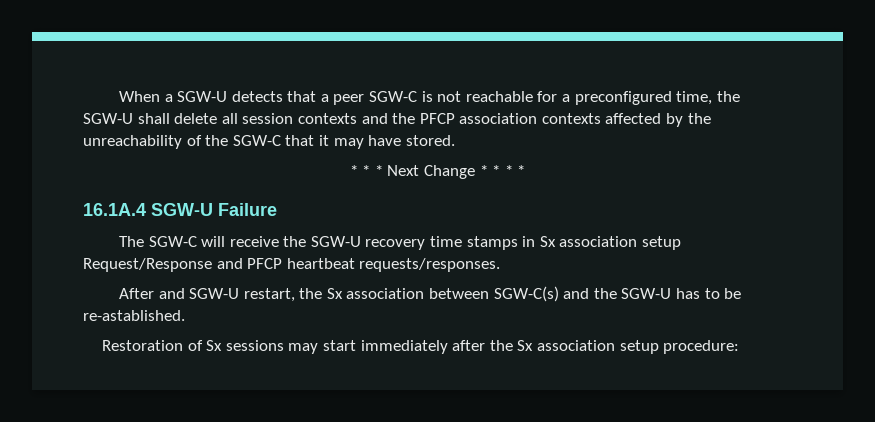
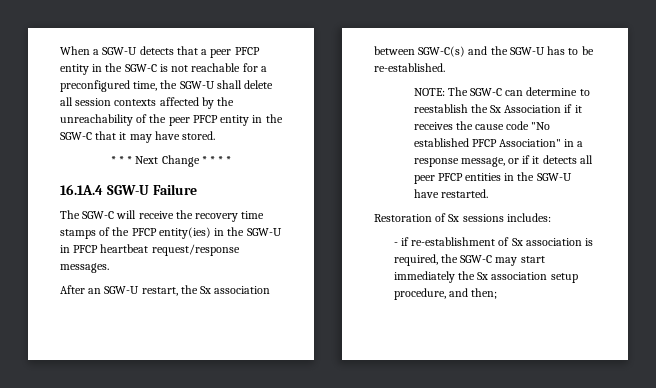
- When a SGW-U detects that a peer SGW-C is not reachable for a preconfigured time, the SGW-U shall delete all session contexts and the PFCP association contexts affected by the unreachability of the SGW-C that it may have stored.
+ When a SGW-U detects that a peer PFCP entity in the SGW-C is not reachable for a preconfigured time, the SGW-U shall delete all session contexts affected by the unreachability of the peer PFCP entity in the SGW-C that it may have stored.
- The SGW-C will receive the SGW-U recovery time stamps in Sx association setup Request/Response and PFCP heartbeat requests/responses.
+ The SGW-C will receive the recovery time stamps of the PFCP entity(ies) in the SGW-U in PFCP heartbeat request/response messages.
- After and SGW-U restart, the Sx association between SGW-C(s) and the SGW-U has to be re-astablished.
- Restoration of Sx sessions may start immediately after the Sx association setup procedure:
+ After an SGW-U restart, the Sx association between SGW-C(s) and the SGW-U has to be re-established.
+ NOTE: The SGW-C can determine to reestablish the Sx Association if it receives the cause code "No established PFCP Association" in a response message, or if it detects all peer PFCP entities in the SGW-U have restarted.
+ Restoration of Sx sessions includes:
+ - if re-establishment of Sx association is required, the SGW-C may start immediately the Sx association setup procedure, and then;

